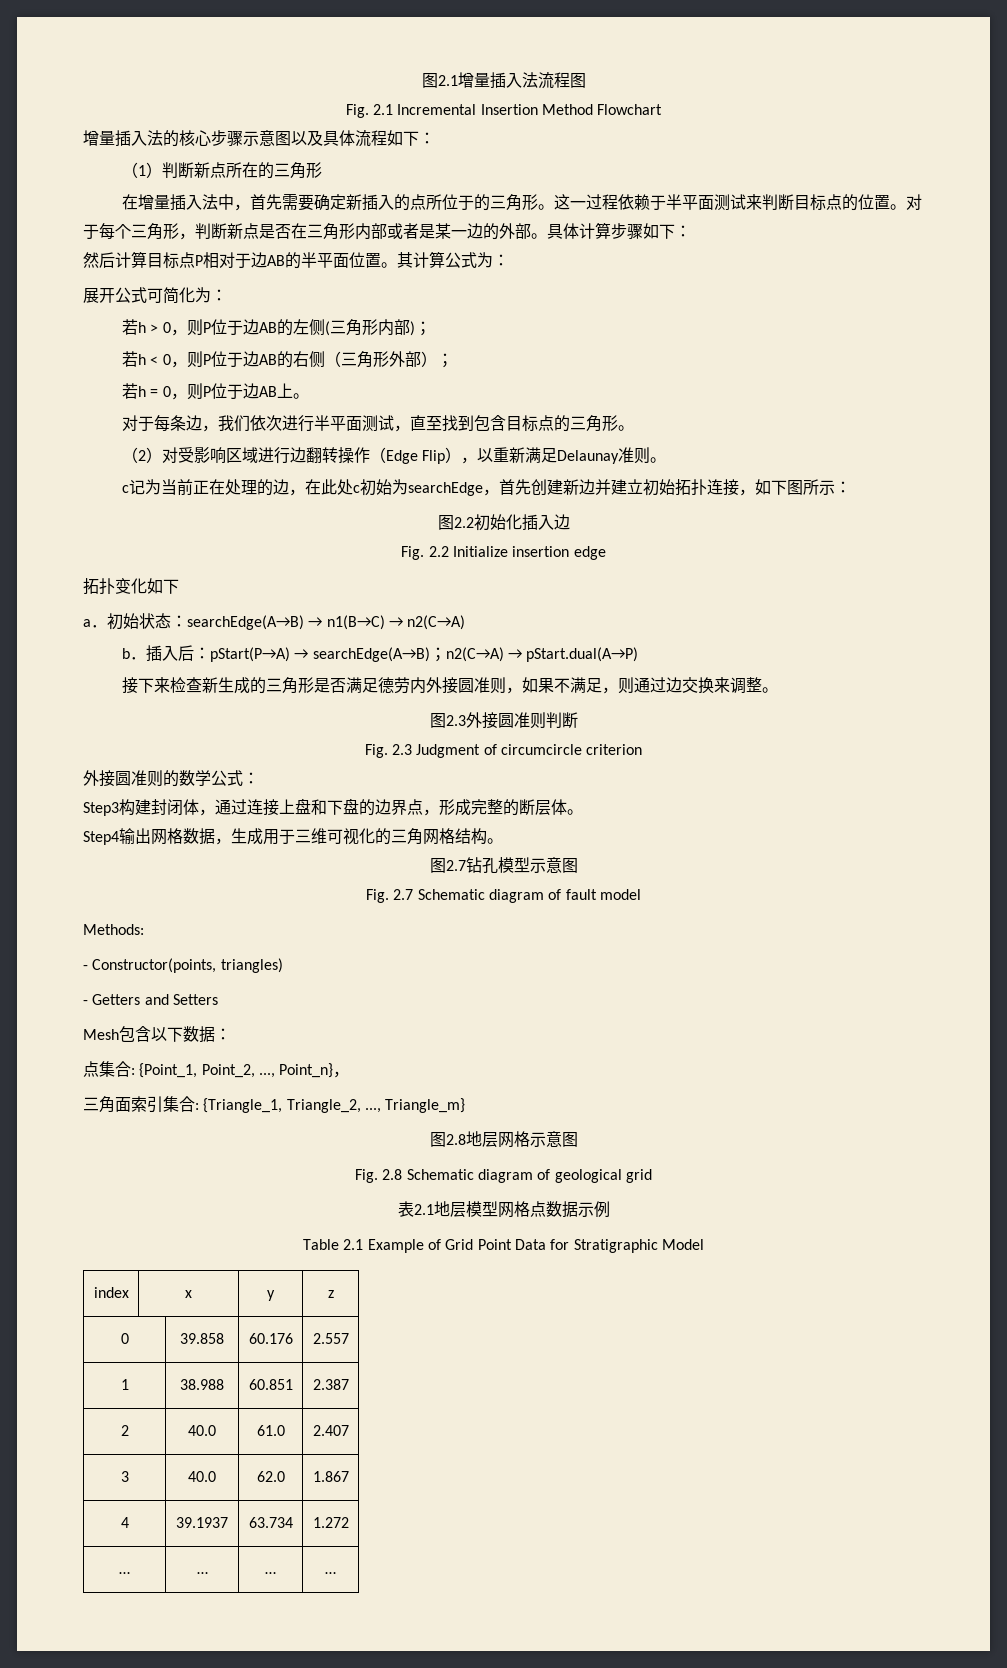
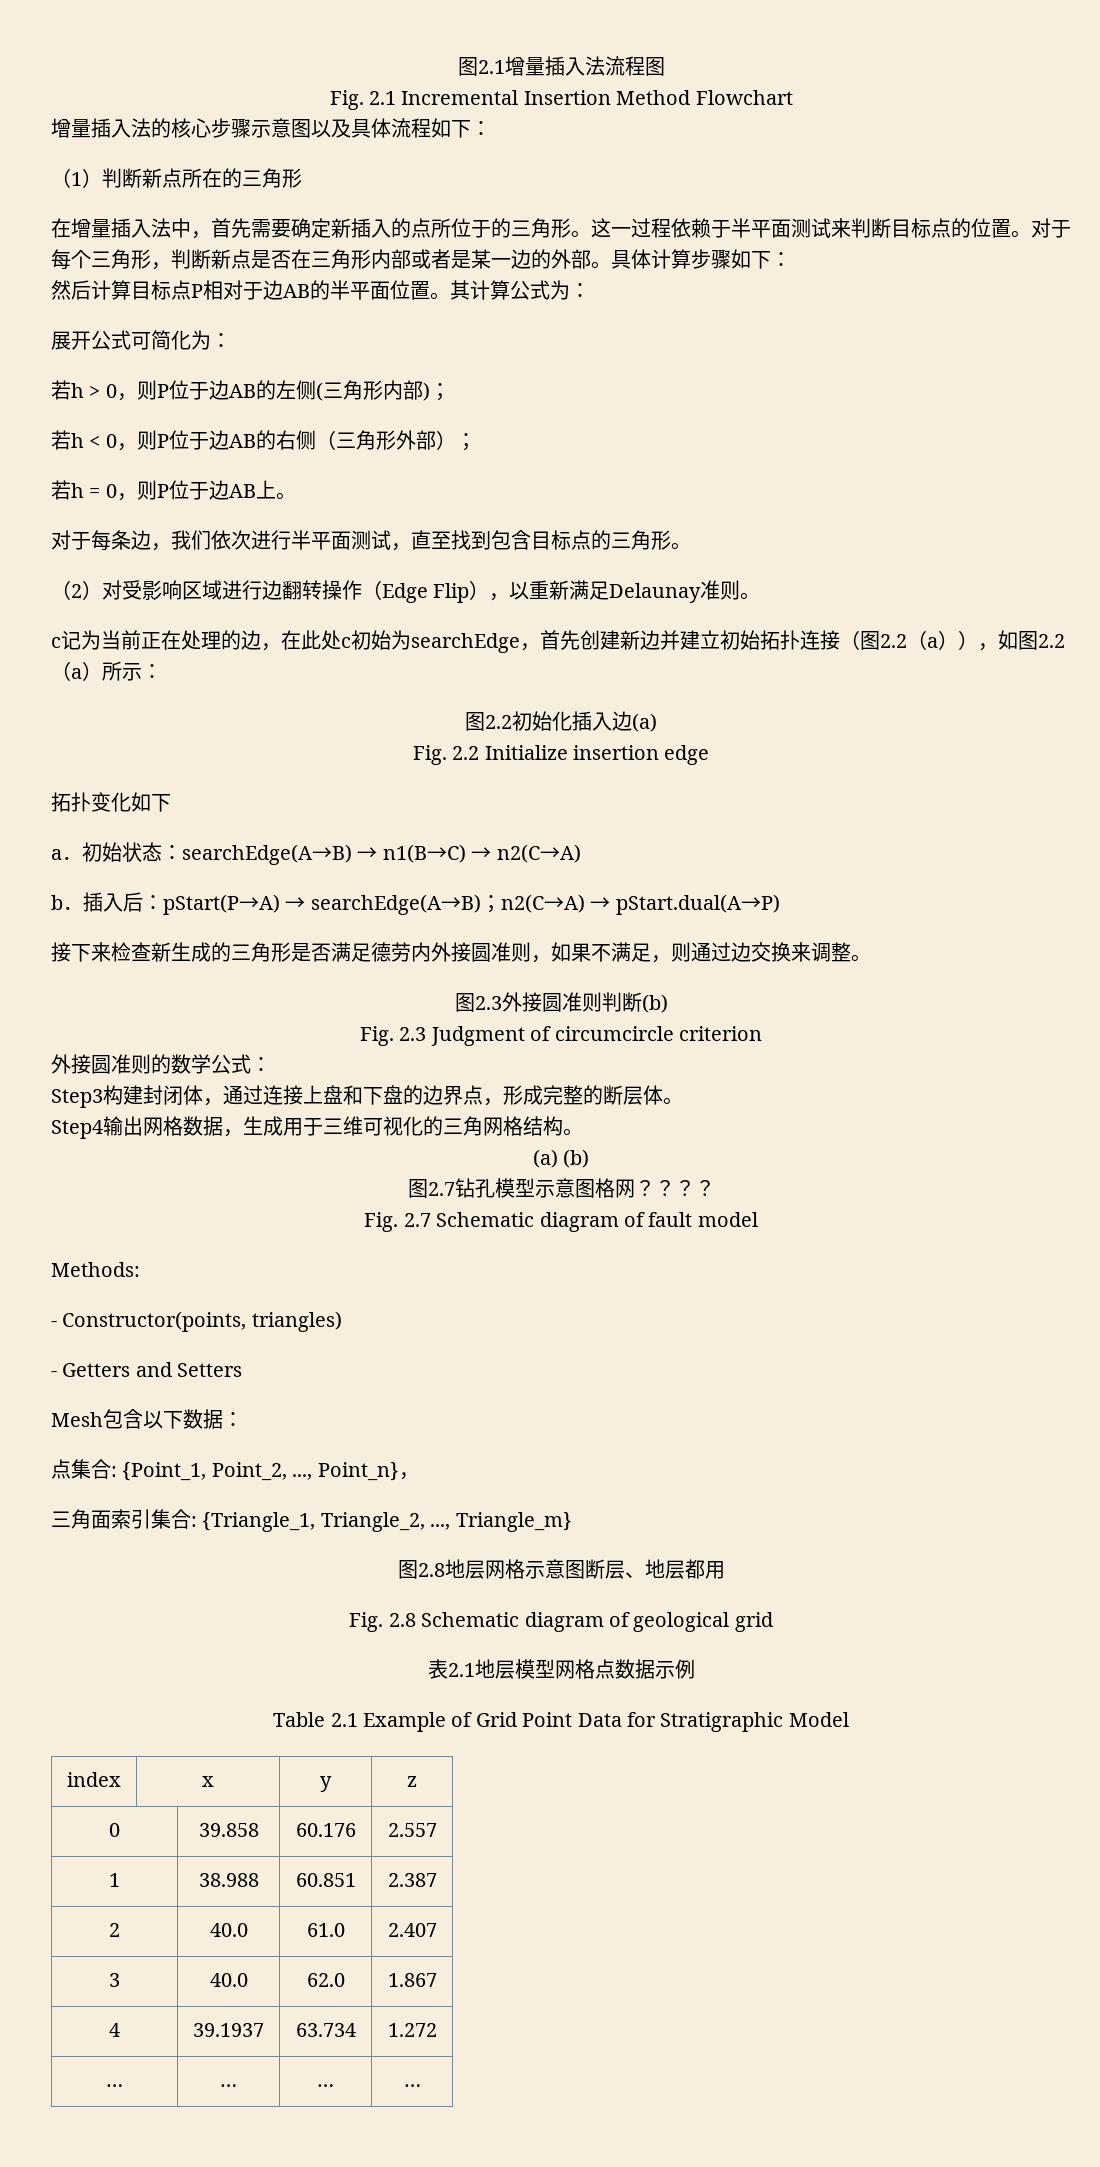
- c记为当前正在处理的边，在此处c初始为searchEdge，首先创建新边并建立初始拓扑连接，如下图所示：
+ c记为当前正在处理的边，在此处c初始为searchEdge，首先创建新边并建立初始拓扑连接（图2.2（a）），如图2.2（a）所示：
- 图2.2初始化插入边
+ 图2.2初始化插入边(a)
- 图2.3外接圆准则判断
+ 图2.3外接圆准则判断(b)
+ (a) (b)
- 图2.7钻孔模型示意图
+ 图2.7钻孔模型示意图格网？？？？
- 图2.8地层网格示意图
+ 图2.8地层网格示意图断层、地层都用

